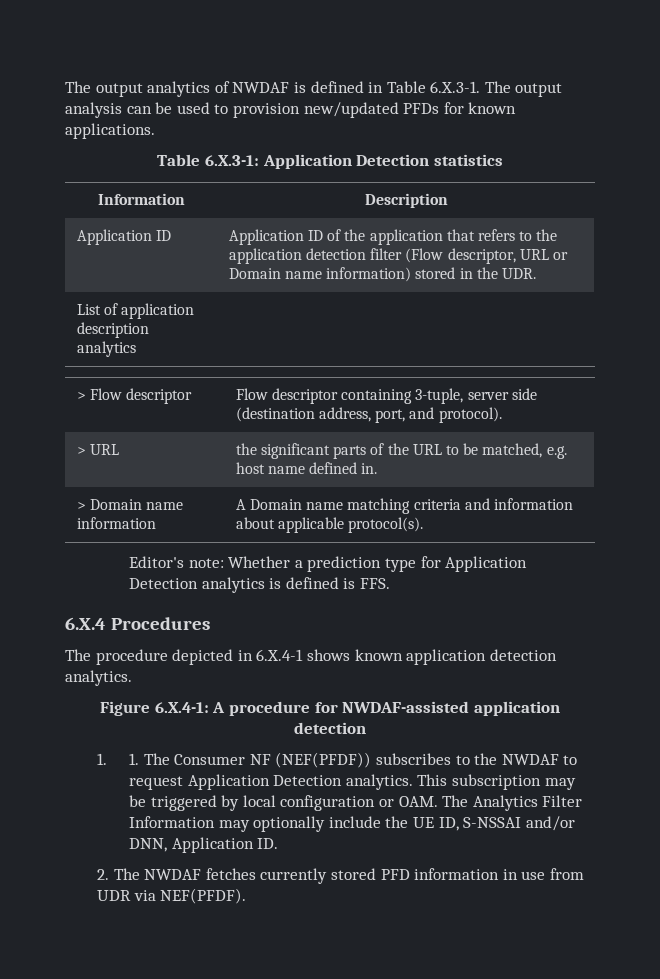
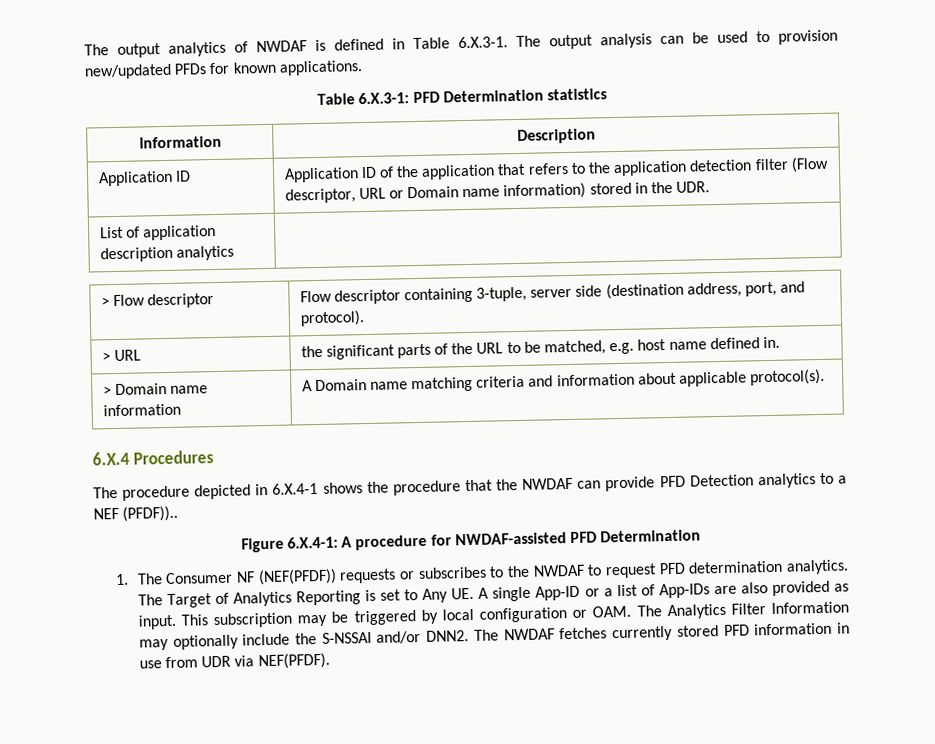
- Table 6.X.3-1: Application Detection statistics
+ Table 6.X.3-1: PFD Determination statistics
- Editor's note: Whether a prediction type for Application Detection analytics is defined is FFS.
- The procedure depicted in 6.X.4-1 shows known application detection analytics.
+ The procedure depicted in 6.X.4-1 shows the procedure that the NWDAF can provide PFD Detection analytics to a NEF (PFDF))..
- Figure 6.X.4-1: A procedure for NWDAF-assisted application detection
- 1. 1. The Consumer NF (NEF(PFDF)) subscribes to the NWDAF to request Application Detection analytics.
+ Figure 6.X.4-1: A procedure for NWDAF-assisted PFD Determination
+ 1. The Consumer NF (NEF(PFDF)) requests or subscribes to the NWDAF to request PFD determination analytics. The Target of Analytics Reporting is set to Any UE. A single App-ID or a list of App-IDs are also provided as input.
- This subscription may be triggered by local configuration or OAM. The Analytics Filter Information may optionally include the UE ID, S-NSSAI and/or DNN, Application ID.
- 2. The NWDAF fetches currently stored PFD information in use from UDR via NEF(PFDF).
+ This subscription may be triggered by local configuration or OAM. The Analytics Filter Information may optionally include the S-NSSAI and/or DNN2. The NWDAF fetches currently stored PFD information in use from UDR via NEF(PFDF).

